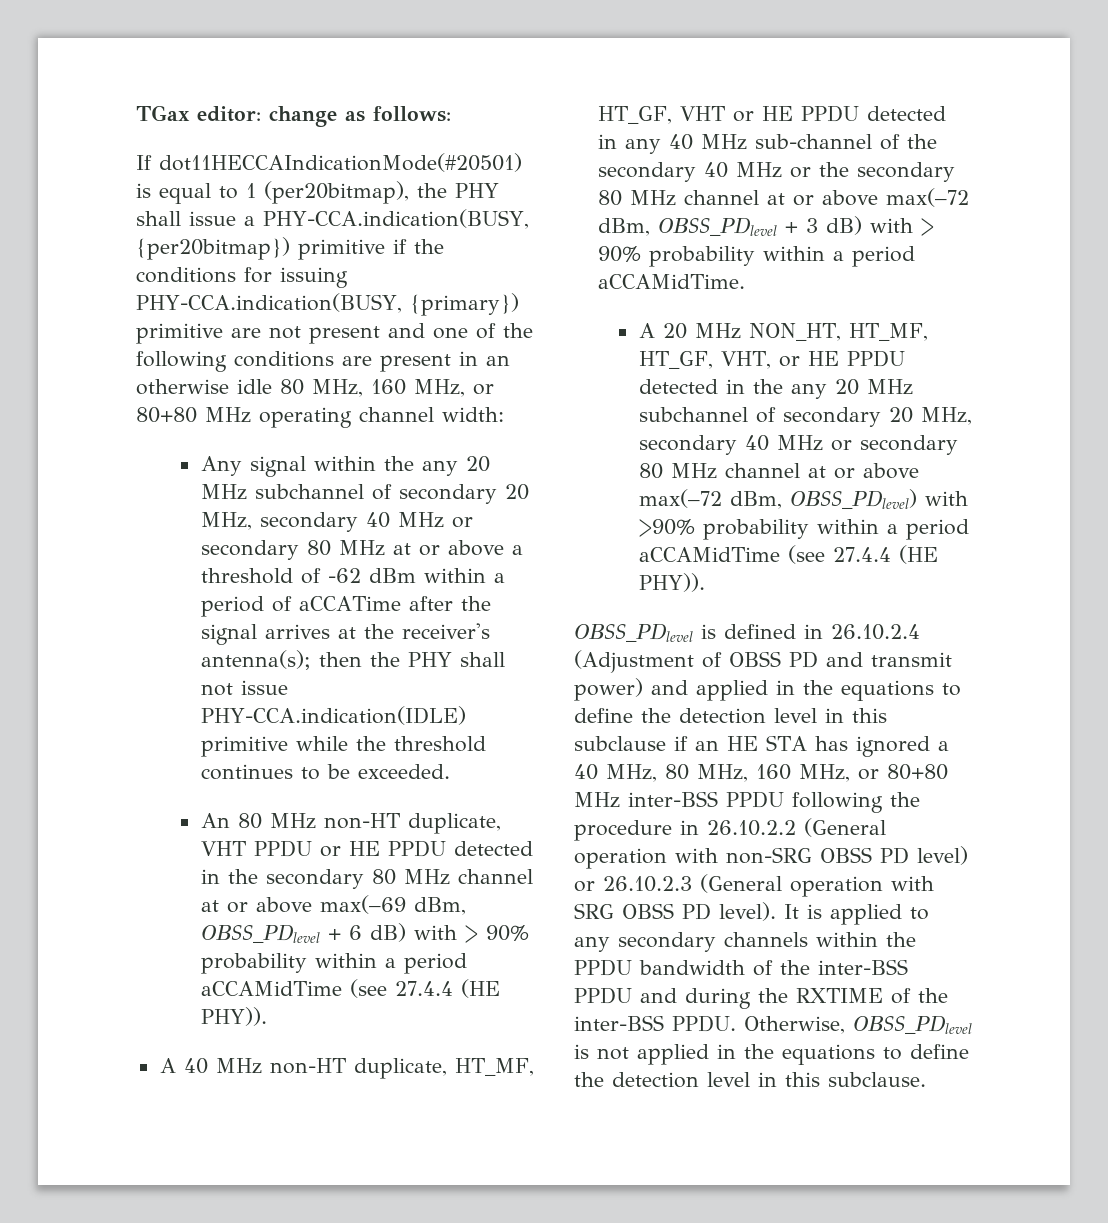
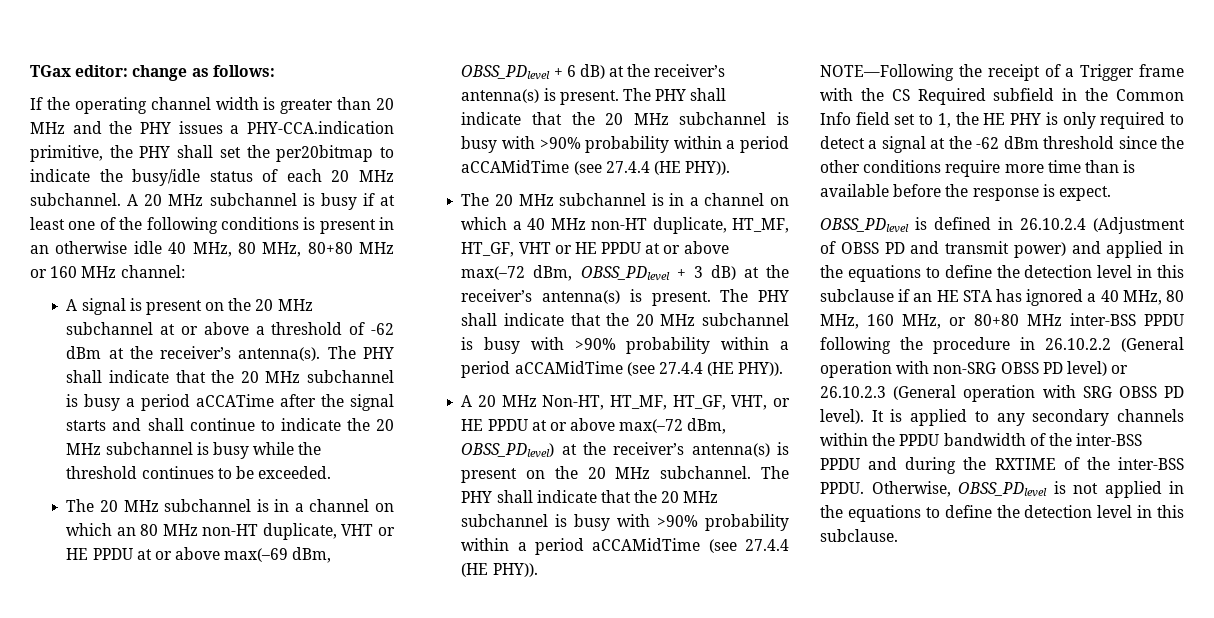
- If dot11HECCAIndicationMode(#20501) is equal to 1 (per20bitmap), the PHY shall issue a PHY-CCA.indication(BUSY, {per20bitmap}) primitive if the conditions for issuing PHY-CCA.indication(BUSY, {primary}) primitive are not present and one of the following conditions are present in an otherwise idle 80 MHz, 160 MHz, or 80+80 MHz operating channel width:
- Any signal within the any 20 MHz subchannel of secondary 20 MHz, secondary 40 MHz or secondary 80 MHz at or above a threshold of -62 dBm within a period of aCCATime after the signal arrives at the receiver's antenna(s); then the PHY shall not issue PHY-CCA.indication(IDLE) primitive while the threshold continues to be exceeded.
+ If the operating channel width is greater than 20 MHz and the PHY issues a PHY-CCA.indication primitive, the PHY shall set the per20bitmap to indicate the busy/idle status of each 20 MHz subchannel. A 20 MHz subchannel is busy if at least one of the following conditions is present in an otherwise idle 40 MHz, 80 MHz, 80+80 MHz or 160 MHz channel:
+ A signal is present on the 20 MHz subchannel at or above a threshold of -62 dBm at the receiver’s antenna(s). The PHY shall indicate that the 20 MHz subchannel is busy a period aCCATime after the signal starts and shall continue to indicate the 20 MHz subchannel is busy while the threshold continues to be exceeded.
- An 80 MHz non-HT duplicate, VHT PPDU or HE PPDU detected in the secondary 80 MHz channel at or above max(–69 dBm, OBSS_PDlevel + 6 dB) with > 90% probability within a period aCCAMidTime (see 27.4.4 (HE PHY)).
- A 40 MHz non-HT duplicate, HT_MF, HT_GF, VHT or HE PPDU detected in any 40 MHz sub-channel of the secondary 40 MHz or the secondary 80 MHz channel at or above max(–72 dBm, OBSS_PDlevel + 3 dB) with > 90% probability within a period aCCAMidTime.
- A 20 MHz NON_HT, HT_MF, HT_GF, VHT, or HE PPDU detected in the any 20 MHz subchannel of secondary 20 MHz, secondary 40 MHz or secondary 80 MHz channel at or above max(–72 dBm, OBSS_PDlevel) with >90% probability within a period aCCAMidTime (see 27.4.4 (HE PHY)).
+ The 20 MHz subchannel is in a channel on which an 80 MHz non-HT duplicate, VHT or HE PPDU at or above max(–69 dBm, OBSS_PDlevel + 6 dB) at the receiver’s antenna(s) is present. The PHY shall indicate that the 20 MHz subchannel is busy with >90% probability within a period aCCAMidTime (see 27.4.4 (HE PHY)).
+ The 20 MHz subchannel is in a channel on which a 40 MHz non-HT duplicate, HT_MF, HT_GF, VHT or HE PPDU at or above max(–72 dBm, OBSS_PDlevel + 3 dB) at the receiver’s antenna(s) is present. The PHY shall indicate that the 20 MHz subchannel is busy with >90% probability within a period aCCAMidTime (see 27.4.4 (HE PHY)).
+ A 20 MHz Non-HT, HT_MF, HT_GF, VHT, or HE PPDU at or above max(–72 dBm, OBSS_PDlevel) at the receiver’s antenna(s) is present on the 20 MHz subchannel. The PHY shall indicate that the 20 MHz subchannel is busy with >90% probability within a period aCCAMidTime (see 27.4.4 (HE PHY)).
+ NOTE—Following the receipt of a Trigger frame with the CS Required subfield in the Common Info field set to 1, the HE PHY is only required to detect a signal at the -62 dBm threshold since the other conditions require more time than is available before the response is expect.

